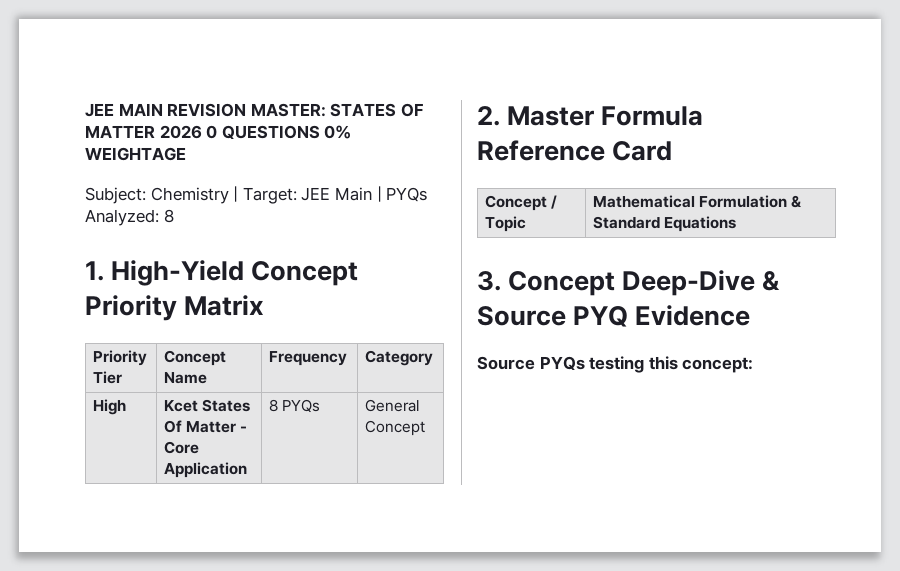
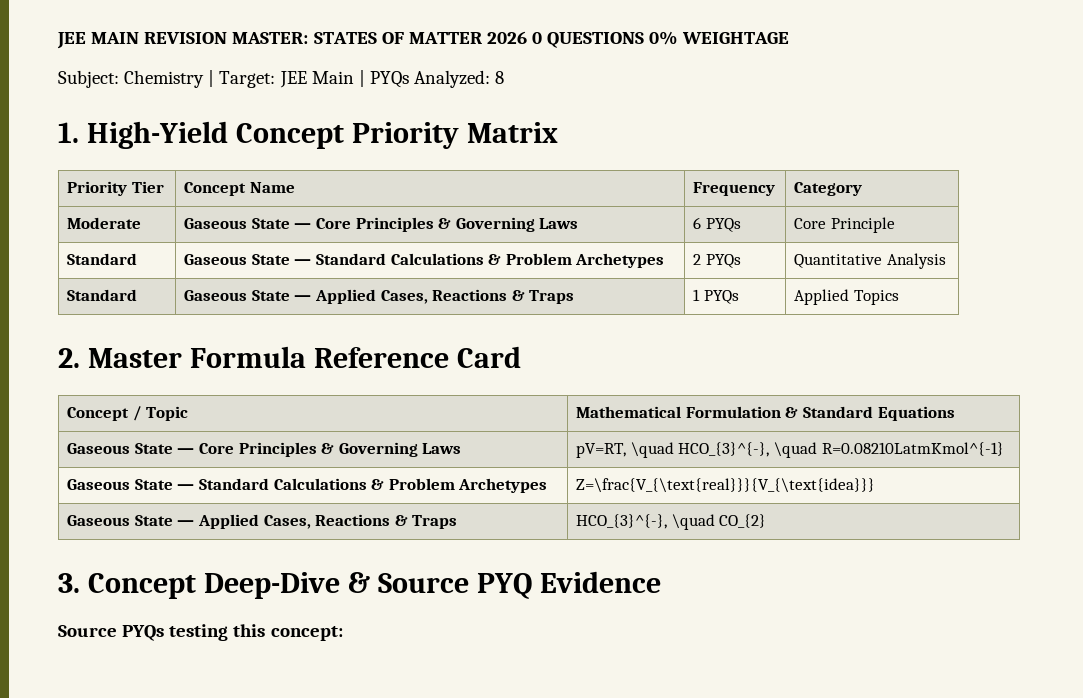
- High | Kcet States Of Matter - Core Application | 8 PYQs | General Concept
+ Moderate | Gaseous State — Core Principles & Governing Laws | 6 PYQs | Core Principle
+ Standard | Gaseous State — Standard Calculations & Problem Archetypes | 2 PYQs | Quantitative Analysis
+ Standard | Gaseous State — Applied Cases, Reactions & Traps | 1 PYQs | Applied Topics
+ Gaseous State — Core Principles & Governing Laws | pV=RT, \quad HCO_{3}^{-}, \quad R=0.08210LatmKmol^{-1}
+ Gaseous State — Standard Calculations & Problem Archetypes | Z=\frac{V_{\text{real}}}{V_{\text{idea}}}
+ Gaseous State — Applied Cases, Reactions & Traps | HCO_{3}^{-}, \quad CO_{2}

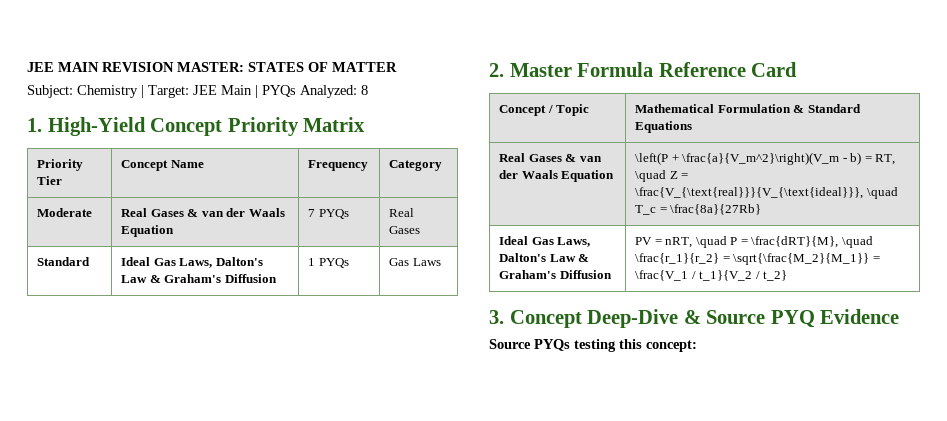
- JEE MAIN REVISION MASTER: STATES OF MATTER 2026 0 QUESTIONS 0% WEIGHTAGE
+ JEE MAIN REVISION MASTER: STATES OF MATTER
- Moderate | Gaseous State — Core Principles & Governing Laws | 6 PYQs | Core Principle
- Standard | Gaseous State — Standard Calculations & Problem Archetypes | 2 PYQs | Quantitative Analysis
- Standard | Gaseous State — Applied Cases, Reactions & Traps | 1 PYQs | Applied Topics
+ Moderate | Real Gases & van der Waals Equation | 7 PYQs | Real Gases
+ Standard | Ideal Gas Laws, Dalton's Law & Graham's Diffusion | 1 PYQs | Gas Laws
- Gaseous State — Core Principles & Governing Laws | pV=RT, \quad HCO_{3}^{-}, \quad R=0.08210LatmKmol^{-1}
- Gaseous State — Standard Calculations & Problem Archetypes | Z=\frac{V_{\text{real}}}{V_{\text{idea}}}
- Gaseous State — Applied Cases, Reactions & Traps | HCO_{3}^{-}, \quad CO_{2}
+ Real Gases & van der Waals Equation | \left(P + \frac{a}{V_m^2}\right)(V_m - b) = RT, \quad Z = \frac{V_{\text{real}}}{V_{\text{ideal}}}, \quad T_c = \frac{8a}{27Rb}
+ Ideal Gas Laws, Dalton's Law & Graham's Diffusion | PV = nRT, \quad P = \frac{dRT}{M}, \quad \frac{r_1}{r_2} = \sqrt{\frac{M_2}{M_1}} = \frac{V_1 / t_1}{V_2 / t_2}

